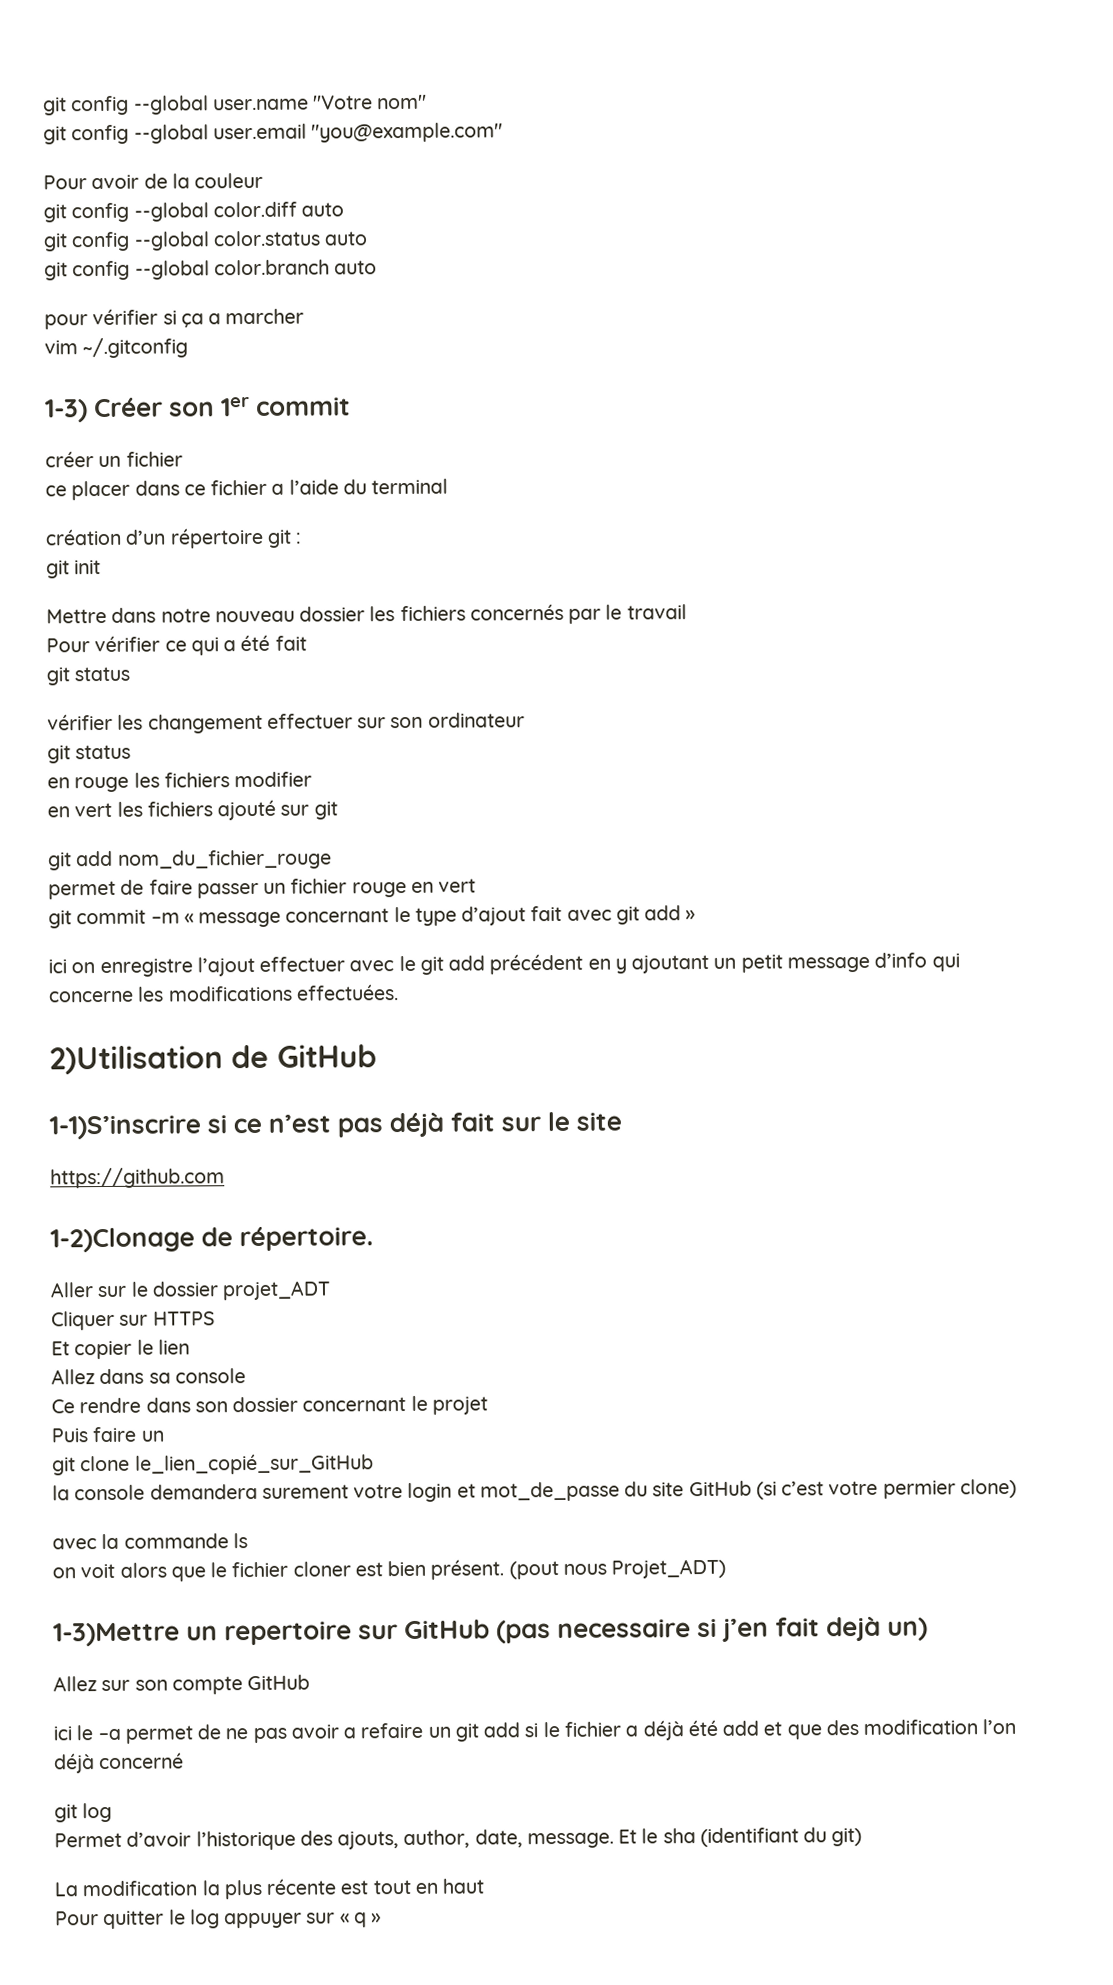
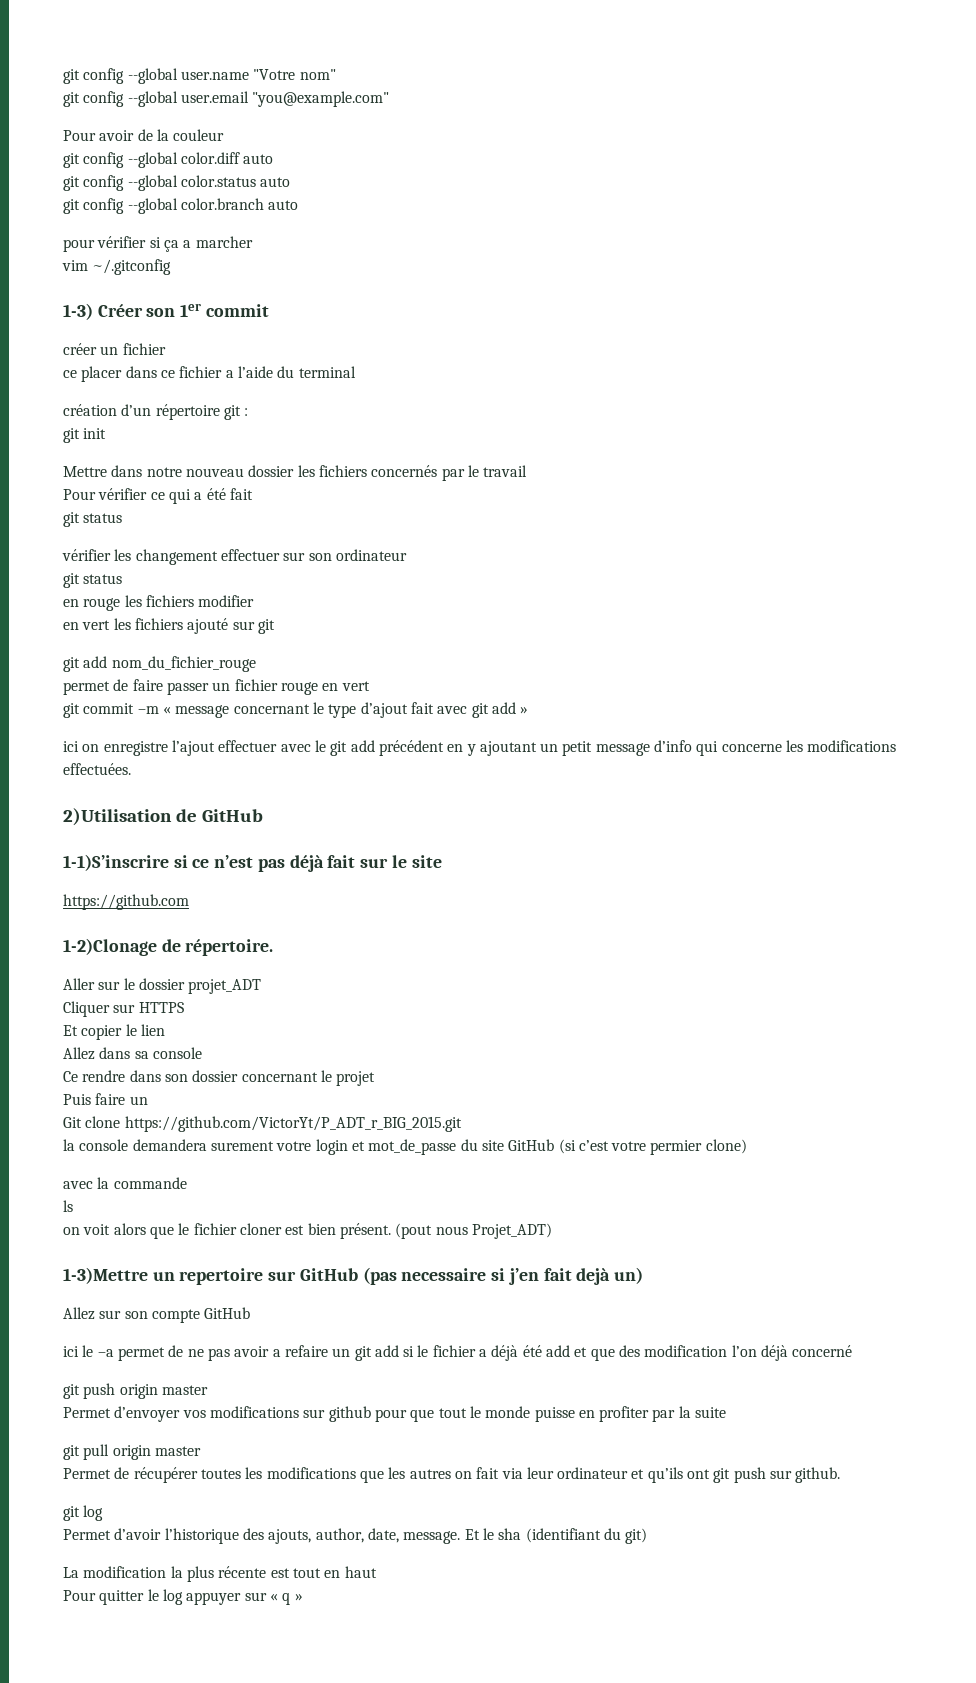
- git clone le_lien_copié_sur_GitHub
+ Git clone https://github.com/VictorYt/P_ADT_r_BIG_2015.git
- avec la commande ls
+ avec la commande
+ ls
+ git push origin master
+ Permet d’envoyer vos modifications sur github pour que tout le monde puisse en profiter par la suite
+ git pull origin master
+ Permet de récupérer toutes les modifications que les autres on fait via leur ordinateur et qu’ils ont git push sur github.

